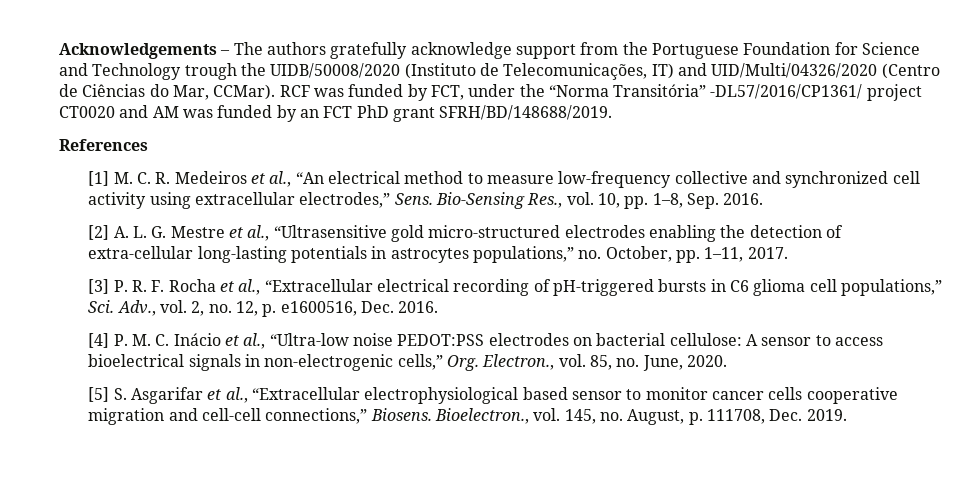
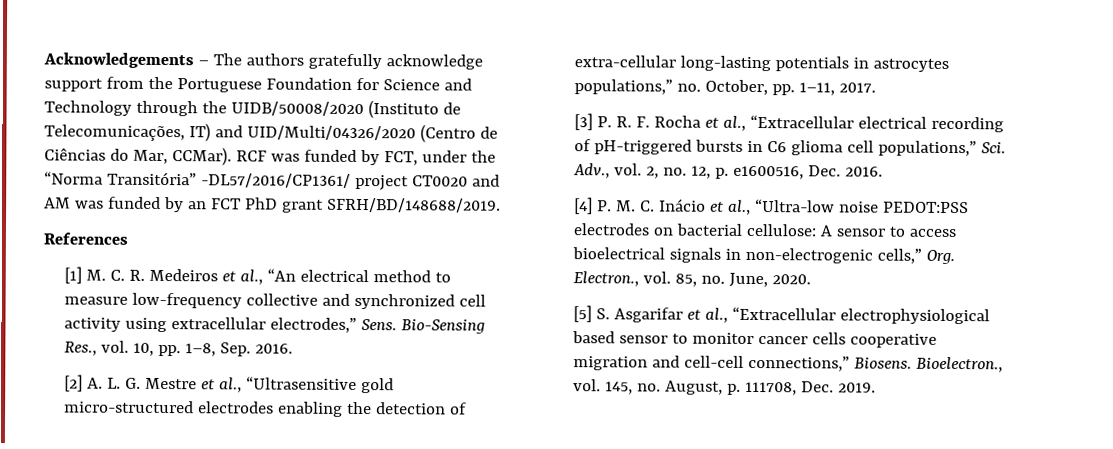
- Acknowledgements – The authors gratefully acknowledge support from the Portuguese Foundation for Science and Technology trough the UIDB/50008/2020 (Instituto de Telecomunicações, IT) and UID/Multi/04326/2020 (Centro de Ciências do Mar, CCMar).
+ Acknowledgements – The authors gratefully acknowledge support from the Portuguese Foundation for Science and Technology through the UIDB/50008/2020 (Instituto de Telecomunicações, IT) and UID/Multi/04326/2020 (Centro de Ciências do Mar, CCMar).

